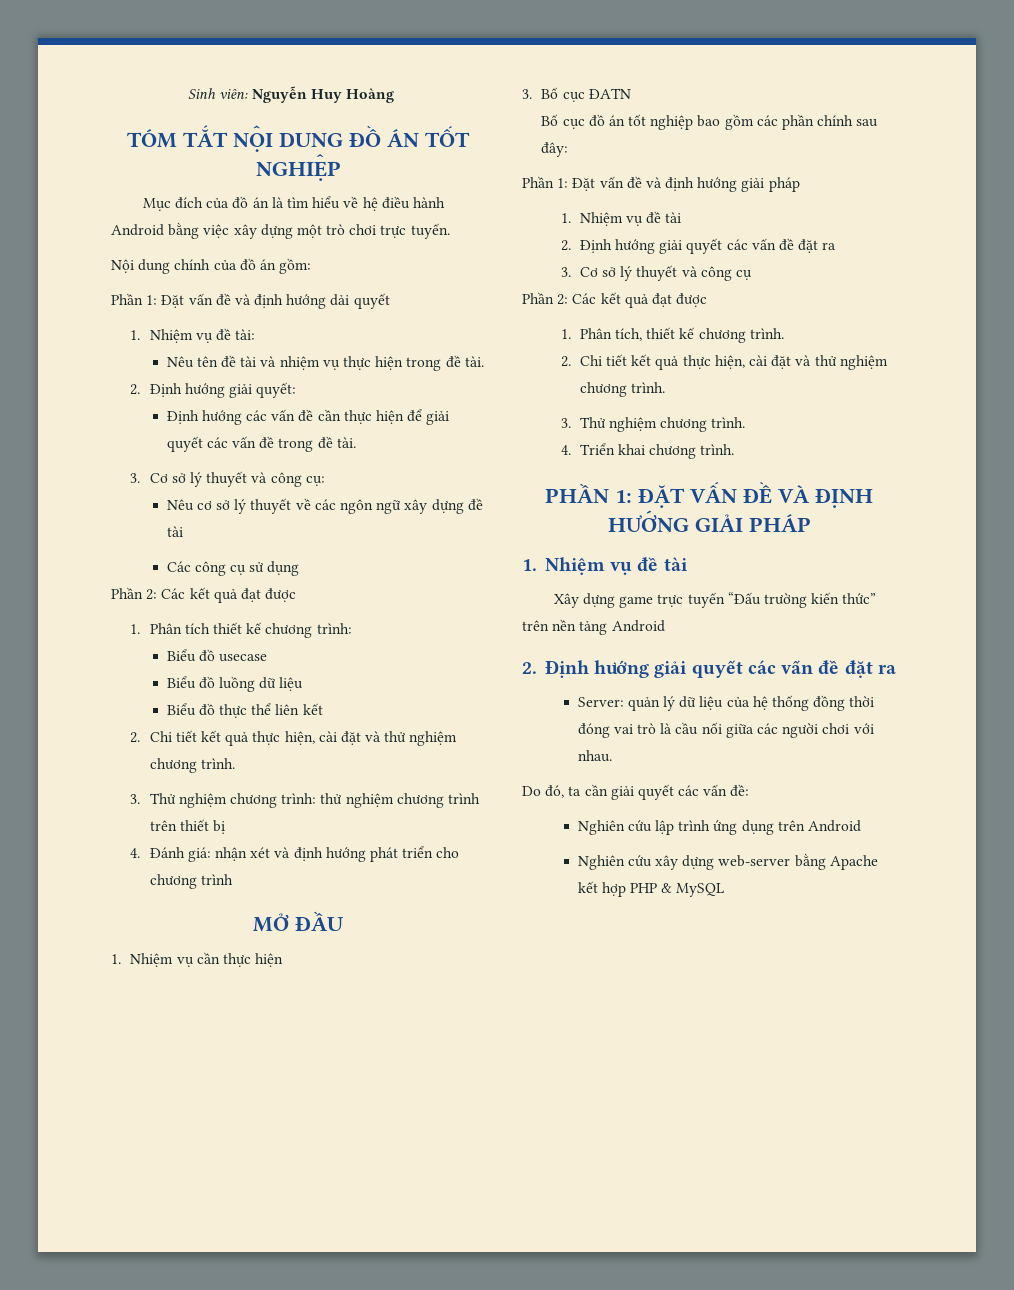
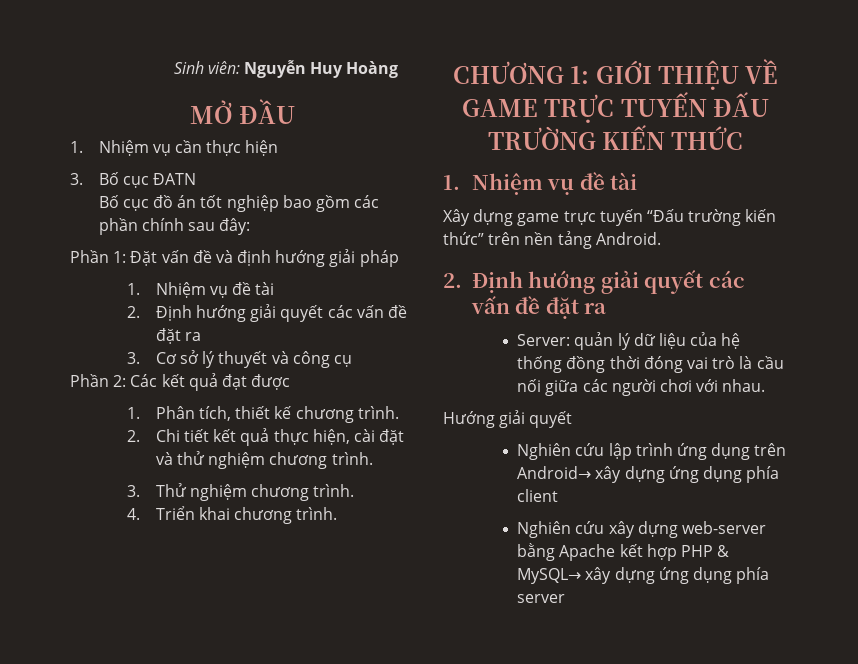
- TÓM TẮT NỘI DUNG ĐỒ ÁN TỐT NGHIỆP
- Mục đích của đồ án là tìm hiểu về hệ điều hành Android bằng việc xây dựng một trò chơi trực tuyến.
- Nội dung chính của đồ án gồm:
- Phần 1: Đặt vấn đề và định hướng dải quyết
- 1. Nhiệm vụ đề tài:
- Nêu tên đề tài và nhiệm vụ thực hiện trong đề tài.
- 2. Định hướng giải quyết:
- Định hướng các vấn đề cần thực hiện để giải quyết các vấn đề trong đề tài.
- 3. Cơ sở lý thuyết và công cụ:
- Nêu cơ sở lý thuyết về các ngôn ngữ xây dựng đề tài
- Các công cụ sử dụng
- Phần 2: Các kết quả đạt được
- 1. Phân tích thiết kế chương trình:
- Biểu đồ usecase
- Biểu đồ luồng dữ liệu
- Biểu đồ thực thể liên kết
- 2. Chi tiết kết quả thực hiện, cài đặt và thử nghiệm chương trình.
- 3. Thử nghiệm chương trình: thử nghiệm chương trình trên thiết bị
- 4. Đánh giá: nhận xét và định hướng phát triển cho chương trình
- PHẦN 1: ĐẶT VẤN ĐỀ VÀ ĐỊNH HƯỚNG GIẢI PHÁP
+ CHƯƠNG 1: GIỚI THIỆU VỀ GAME TRỰC TUYẾN ĐẤU TRƯỜNG KIẾN THỨC
- Xây dựng game trực tuyến “Đấu trường kiến thức” trên nền tảng Android
+ Xây dựng game trực tuyến “Đấu trường kiến thức” trên nền tảng Android.
- Do đó, ta cần giải quyết các vấn đề:
+ Hướng giải quyết
- Nghiên cứu lập trình ứng dụng trên Android
+ Nghiên cứu lập trình ứng dụng trên Android→ xây dựng ứng dụng phía client
- Nghiên cứu xây dựng web-server bằng Apache kết hợp PHP & MySQL
+ Nghiên cứu xây dựng web-server bằng Apache kết hợp PHP & MySQL→ xây dựng ứng dụng phía server

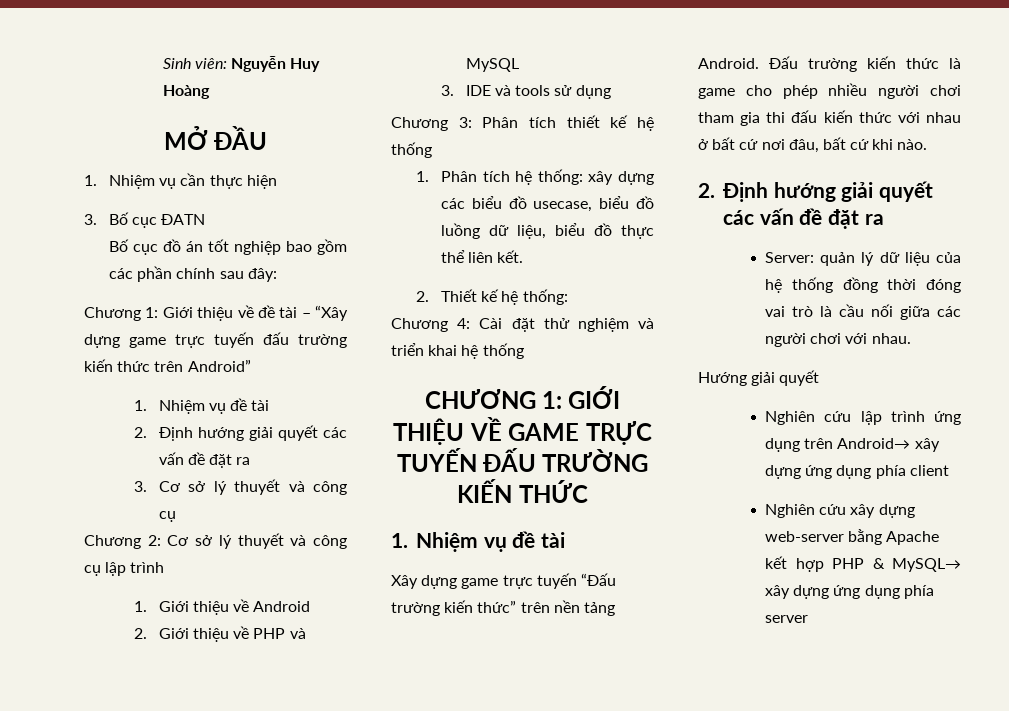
- Phần 1: Đặt vấn đề và định hướng giải pháp
+ Chương 1: Giới thiệu về đề tài – “Xây dựng game trực tuyến đấu trường kiến thức trên Android”
- Phần 2: Các kết quả đạt được
- 1. Phân tích, thiết kế chương trình.
- 2. Chi tiết kết quả thực hiện, cài đặt và thử nghiệm chương trình.
- 3. Thử nghiệm chương trình.
- 4. Triển khai chương trình.
+ Chương 2: Cơ sở lý thuyết và công cụ lập trình
+ 1. Giới thiệu về Android
+ 2. Giới thiệu về PHP và MySQL
+ 3. IDE và tools sử dụng
+ Chương 3: Phân tích thiết kế hệ thống
+ 1. Phân tích hệ thống: xây dựng các biểu đồ usecase, biểu đồ luồng dữ liệu, biểu đồ thực thể liên kết.
+ 2. Thiết kế hệ thống:
+ Chương 4: Cài đặt thử nghiệm và triển khai hệ thống
+ Đấu trường kiến thức là game cho phép nhiều người chơi tham gia thi đấu kiến thức với nhau ở bất cứ nơi đâu, bất cứ khi nào.

